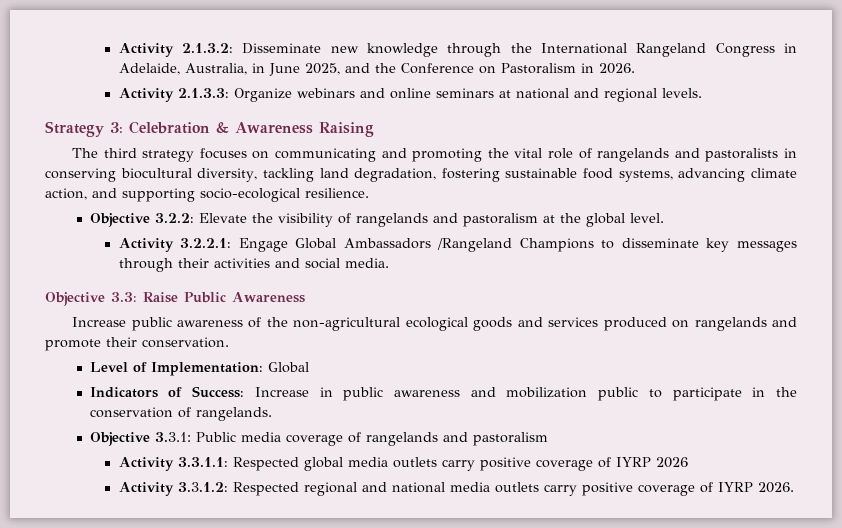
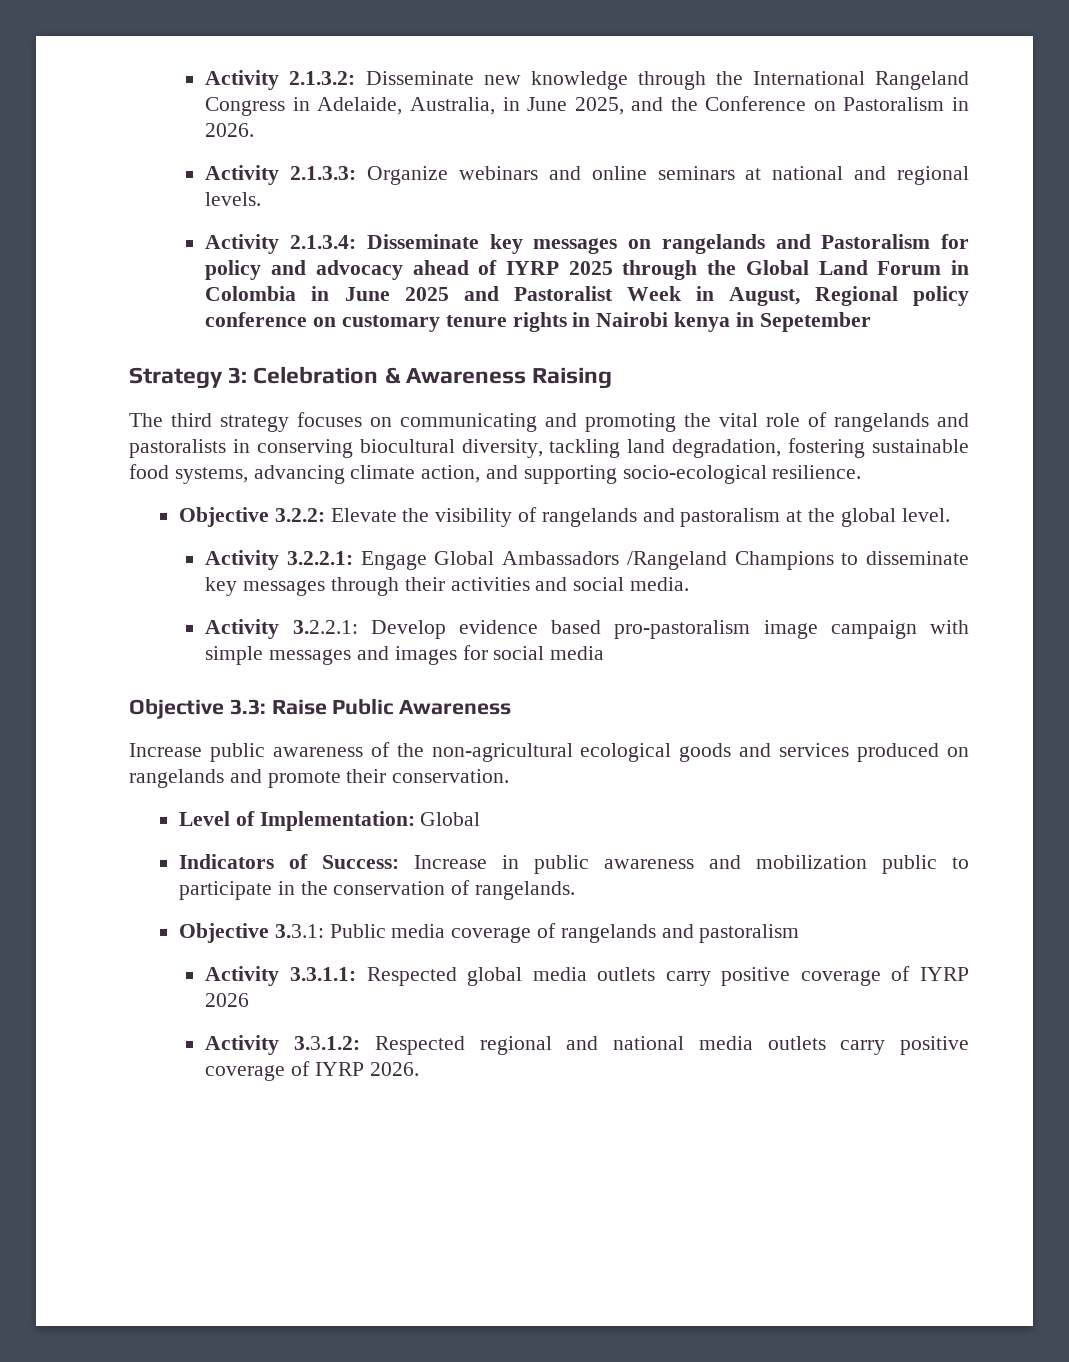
+ Activity 2.1.3.4: Disseminate key messages on rangelands and Pastoralism for policy and advocacy ahead of IYRP 2025 through the Global Land Forum in Colombia in June 2025 and Pastoralist Week in August, Regional policy conference on customary tenure rights in Nairobi kenya in Sepetember
+ Activity 3.2.2.1: Develop evidence based pro-pastoralism image campaign with simple messages and images for social media

